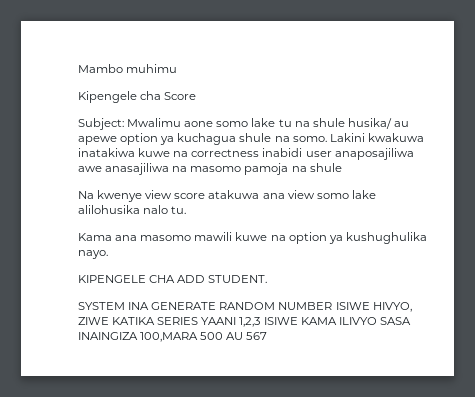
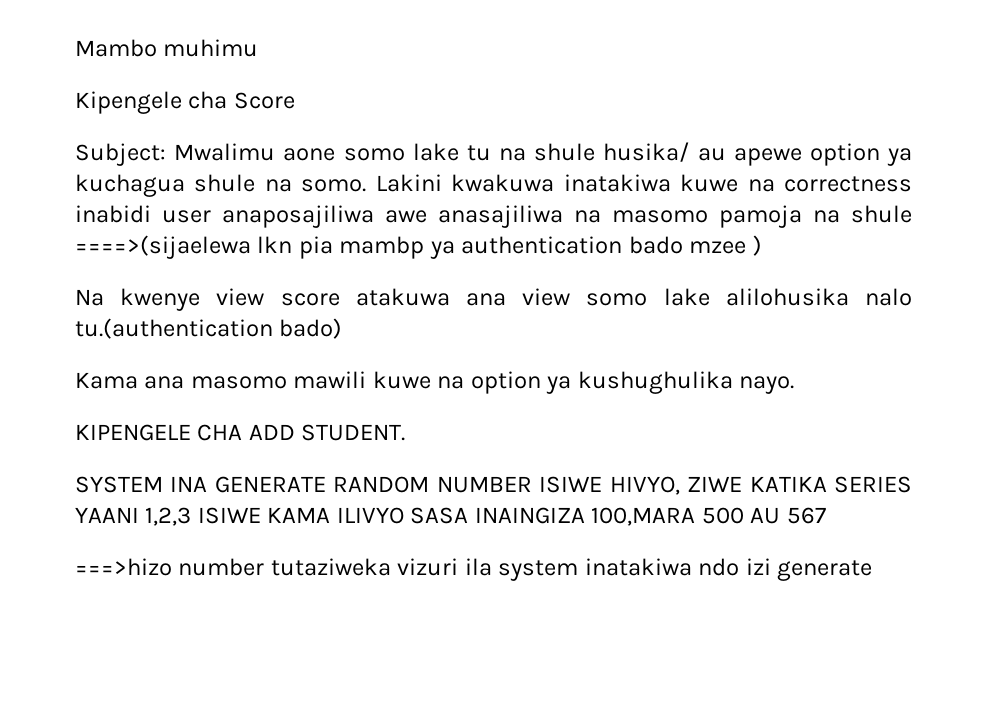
- Lakini kwakuwa inatakiwa kuwe na correctness inabidi user anaposajiliwa awe anasajiliwa na masomo pamoja na shule
+ Lakini kwakuwa inatakiwa kuwe na correctness inabidi user anaposajiliwa awe anasajiliwa na masomo pamoja na shule ====>(sijaelewa lkn pia mambp ya authentication bado mzee )
- Na kwenye view score atakuwa ana view somo lake alilohusika nalo tu.
+ Na kwenye view score atakuwa ana view somo lake alilohusika nalo tu.(authentication bado)
+ ===>hizo number tutaziweka vizuri ila system inatakiwa ndo izi generate

